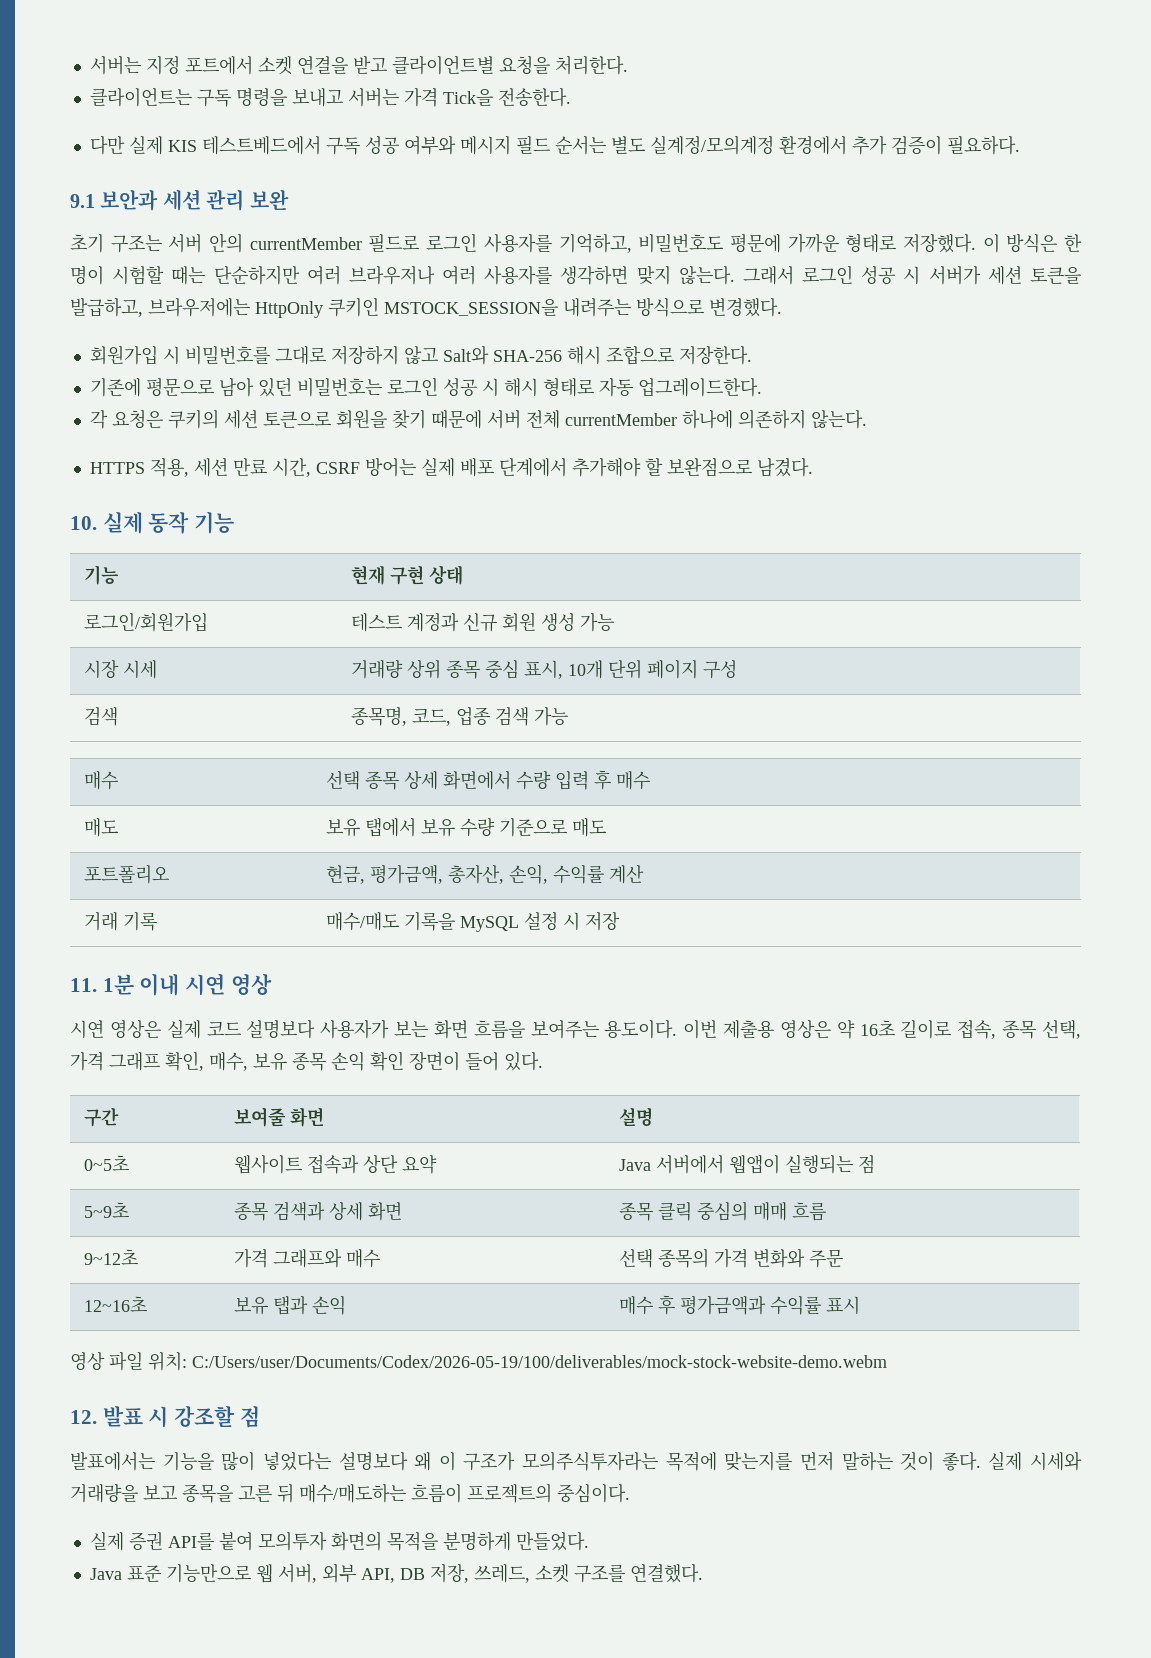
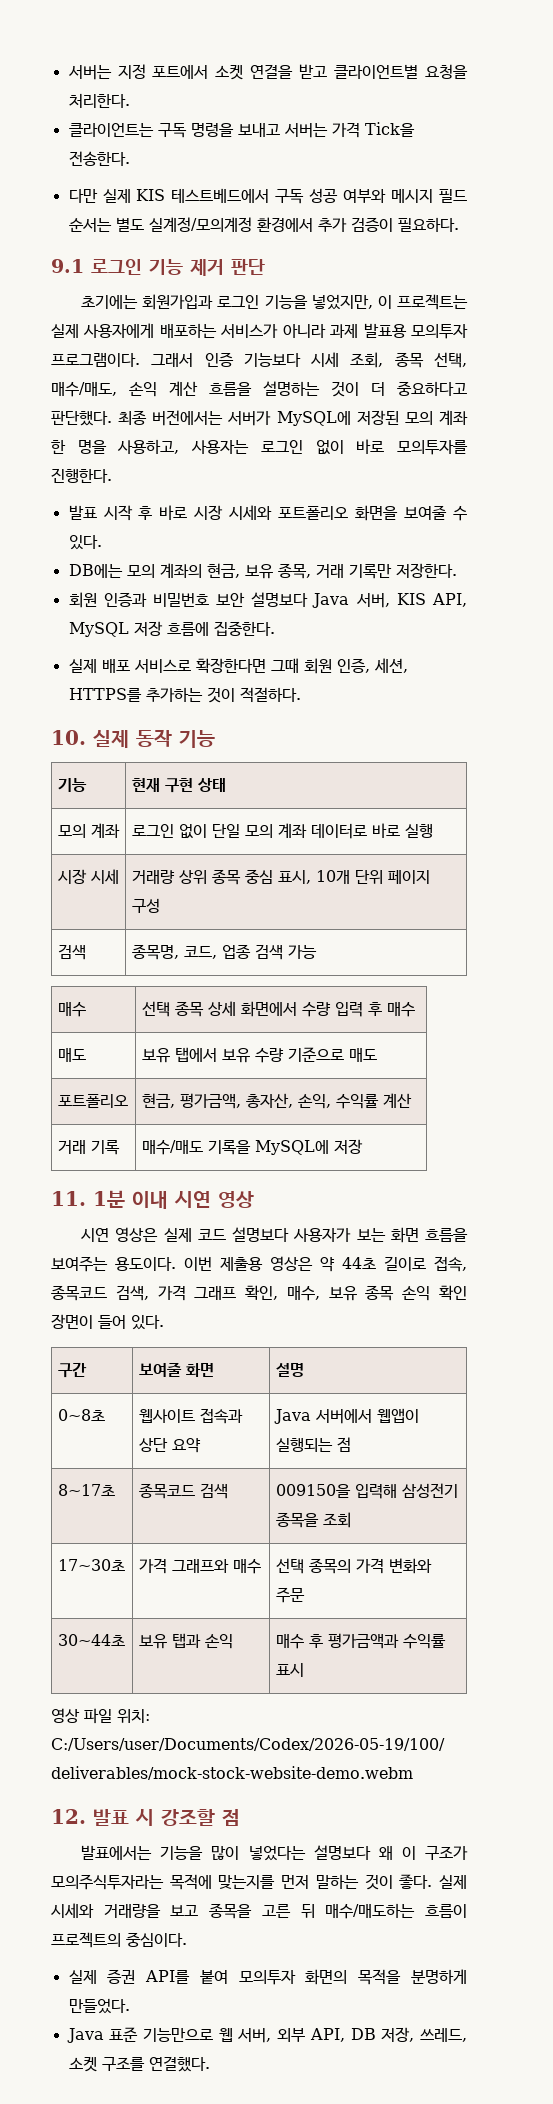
- 9.1 보안과 세션 관리 보완
- 초기 구조는 서버 안의 currentMember 필드로 로그인 사용자를 기억하고, 비밀번호도 평문에 가까운 형태로 저장했다. 이 방식은 한 명이 시험할 때는 단순하지만 여러 브라우저나 여러 사용자를 생각하면 맞지 않는다. 그래서 로그인 성공 시 서버가 세션 토큰을 발급하고, 브라우저에는 HttpOnly 쿠키인 MSTOCK_SESSION을 내려주는 방식으로 변경했다.
- 회원가입 시 비밀번호를 그대로 저장하지 않고 Salt와 SHA-256 해시 조합으로 저장한다.
- 기존에 평문으로 남아 있던 비밀번호는 로그인 성공 시 해시 형태로 자동 업그레이드한다.
- 각 요청은 쿠키의 세션 토큰으로 회원을 찾기 때문에 서버 전체 currentMember 하나에 의존하지 않는다.
- HTTPS 적용, 세션 만료 시간, CSRF 방어는 실제 배포 단계에서 추가해야 할 보완점으로 남겼다.
+ 9.1 로그인 기능 제거 판단
+ 초기에는 회원가입과 로그인 기능을 넣었지만, 이 프로젝트는 실제 사용자에게 배포하는 서비스가 아니라 과제 발표용 모의투자 프로그램이다. 그래서 인증 기능보다 시세 조회, 종목 선택, 매수/매도, 손익 계산 흐름을 설명하는 것이 더 중요하다고 판단했다. 최종 버전에서는 서버가 MySQL에 저장된 모의 계좌 한 명을 사용하고, 사용자는 로그인 없이 바로 모의투자를 진행한다.
+ 발표 시작 후 바로 시장 시세와 포트폴리오 화면을 보여줄 수 있다.
+ DB에는 모의 계좌의 현금, 보유 종목, 거래 기록만 저장한다.
+ 회원 인증과 비밀번호 보안 설명보다 Java 서버, KIS API, MySQL 저장 흐름에 집중한다.
+ 실제 배포 서비스로 확장한다면 그때 회원 인증, 세션, HTTPS를 추가하는 것이 적절하다.
- 로그인/회원가입 | 테스트 계정과 신규 회원 생성 가능
+ 모의 계좌 | 로그인 없이 단일 모의 계좌 데이터로 바로 실행
- 거래 기록 | 매수/매도 기록을 MySQL 설정 시 저장
+ 거래 기록 | 매수/매도 기록을 MySQL에 저장
- 이번 제출용 영상은 약 16초 길이로 접속, 종목 선택, 가격 그래프 확인, 매수, 보유 종목 손익 확인 장면이 들어 있다.
+ 이번 제출용 영상은 약 44초 길이로 접속, 종목코드 검색, 가격 그래프 확인, 매수, 보유 종목 손익 확인 장면이 들어 있다.
- 0~5초 | 웹사이트 접속과 상단 요약 | Java 서버에서 웹앱이 실행되는 점
+ 0~8초 | 웹사이트 접속과 상단 요약 | Java 서버에서 웹앱이 실행되는 점
- 5~9초 | 종목 검색과 상세 화면 | 종목 클릭 중심의 매매 흐름
- 9~12초 | 가격 그래프와 매수 | 선택 종목의 가격 변화와 주문
+ 8~17초 | 종목코드 검색 | 009150을 입력해 삼성전기 종목을 조회
+ 17~30초 | 가격 그래프와 매수 | 선택 종목의 가격 변화와 주문
- 12~16초 | 보유 탭과 손익 | 매수 후 평가금액과 수익률 표시
+ 30~44초 | 보유 탭과 손익 | 매수 후 평가금액과 수익률 표시

